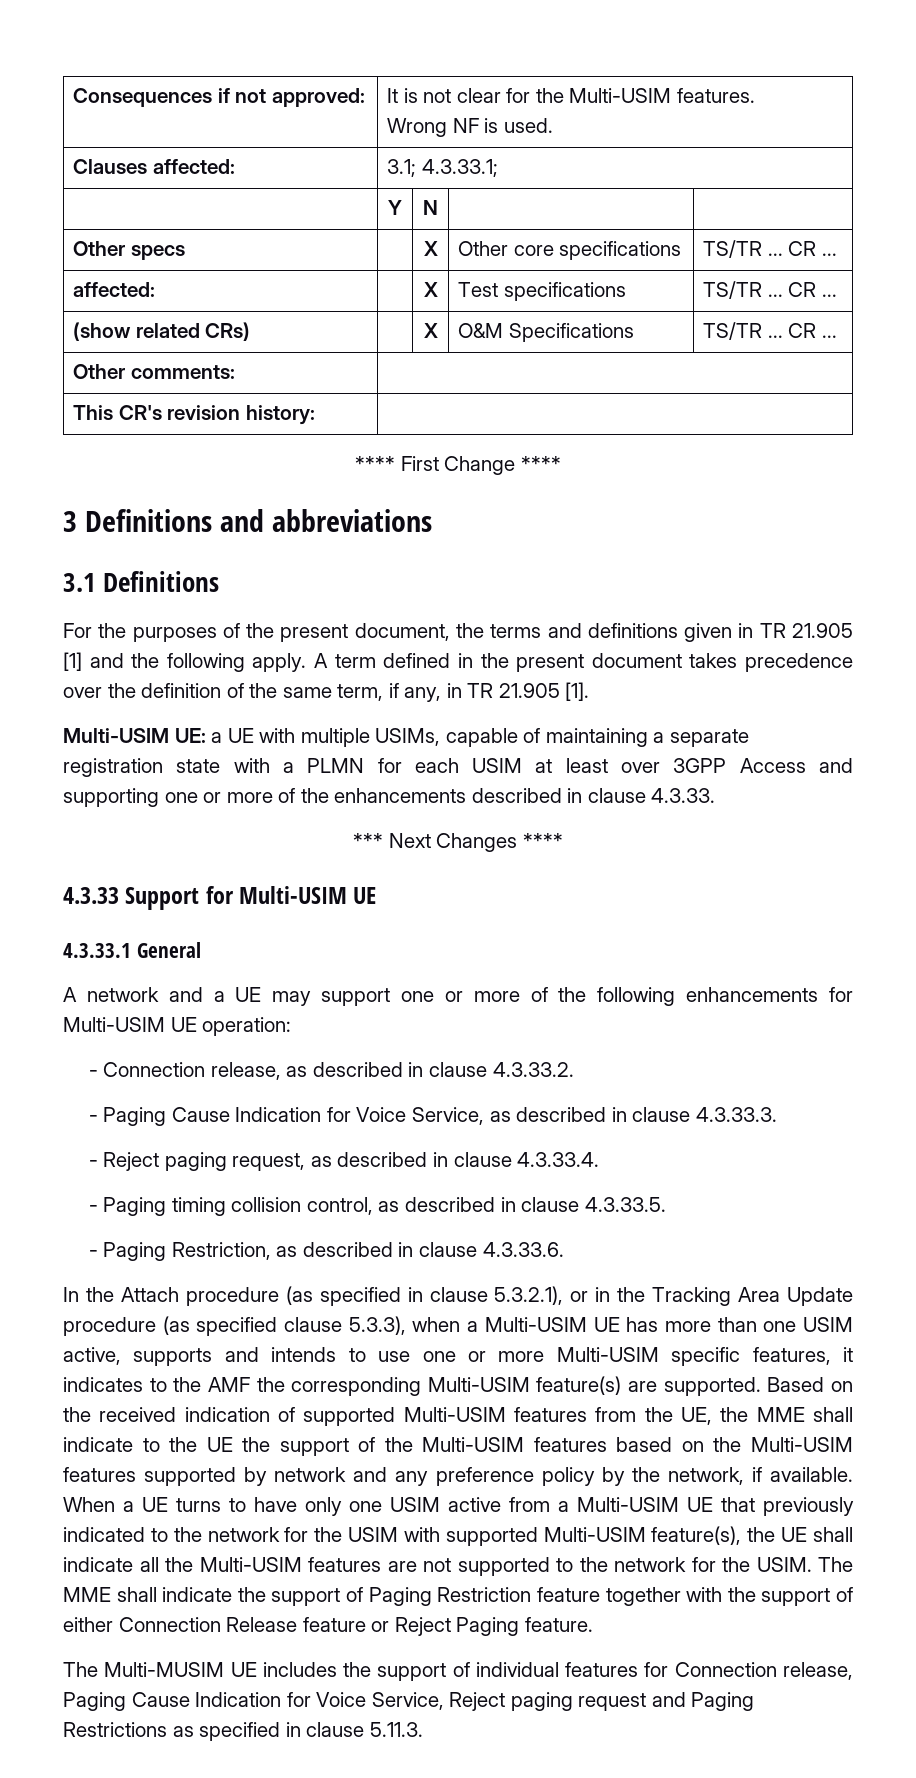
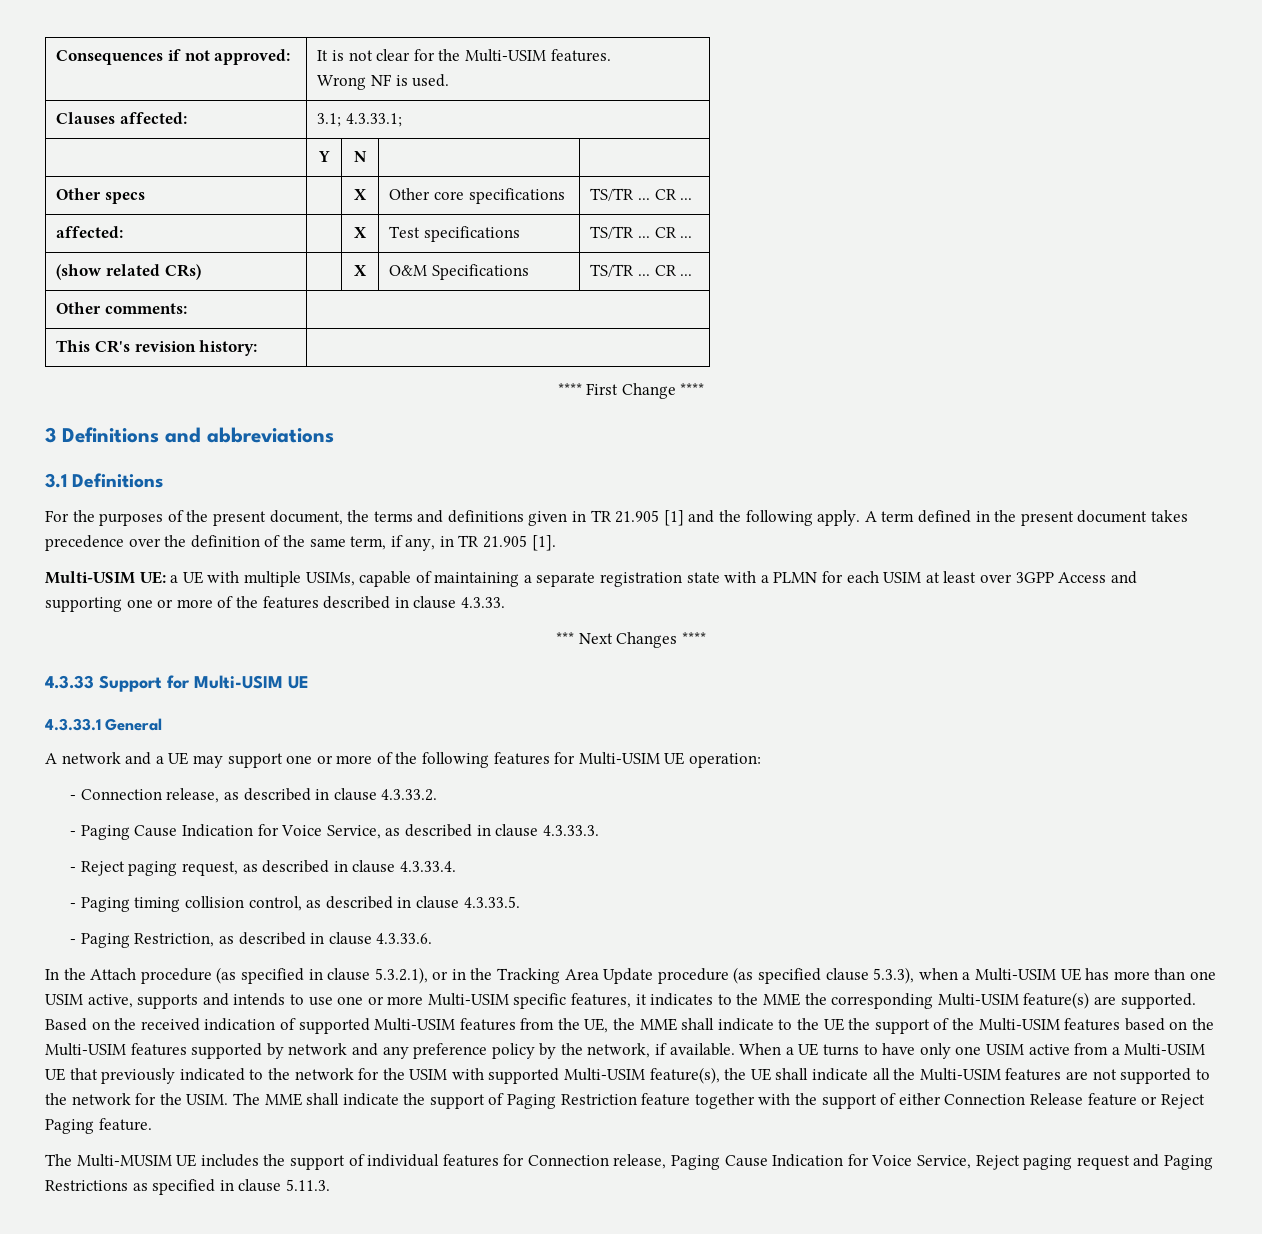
- Multi-USIM UE: a UE with multiple USIMs, capable of maintaining a separate registration state with a PLMN for each USIM at least over 3GPP Access and supporting one or more of the enhancements described in clause 4.3.33.
+ Multi-USIM UE: a UE with multiple USIMs, capable of maintaining a separate registration state with a PLMN for each USIM at least over 3GPP Access and supporting one or more of the features described in clause 4.3.33.
- A network and a UE may support one or more of the following enhancements for Multi-USIM UE operation:
+ A network and a UE may support one or more of the following features for Multi-USIM UE operation:
- In the Attach procedure (as specified in clause 5.3.2.1), or in the Tracking Area Update procedure (as specified clause 5.3.3), when a Multi-USIM UE has more than one USIM active, supports and intends to use one or more Multi-USIM specific features, it indicates to the AMF the corresponding Multi-USIM feature(s) are supported.
+ In the Attach procedure (as specified in clause 5.3.2.1), or in the Tracking Area Update procedure (as specified clause 5.3.3), when a Multi-USIM UE has more than one USIM active, supports and intends to use one or more Multi-USIM specific features, it indicates to the MME the corresponding Multi-USIM feature(s) are supported.

